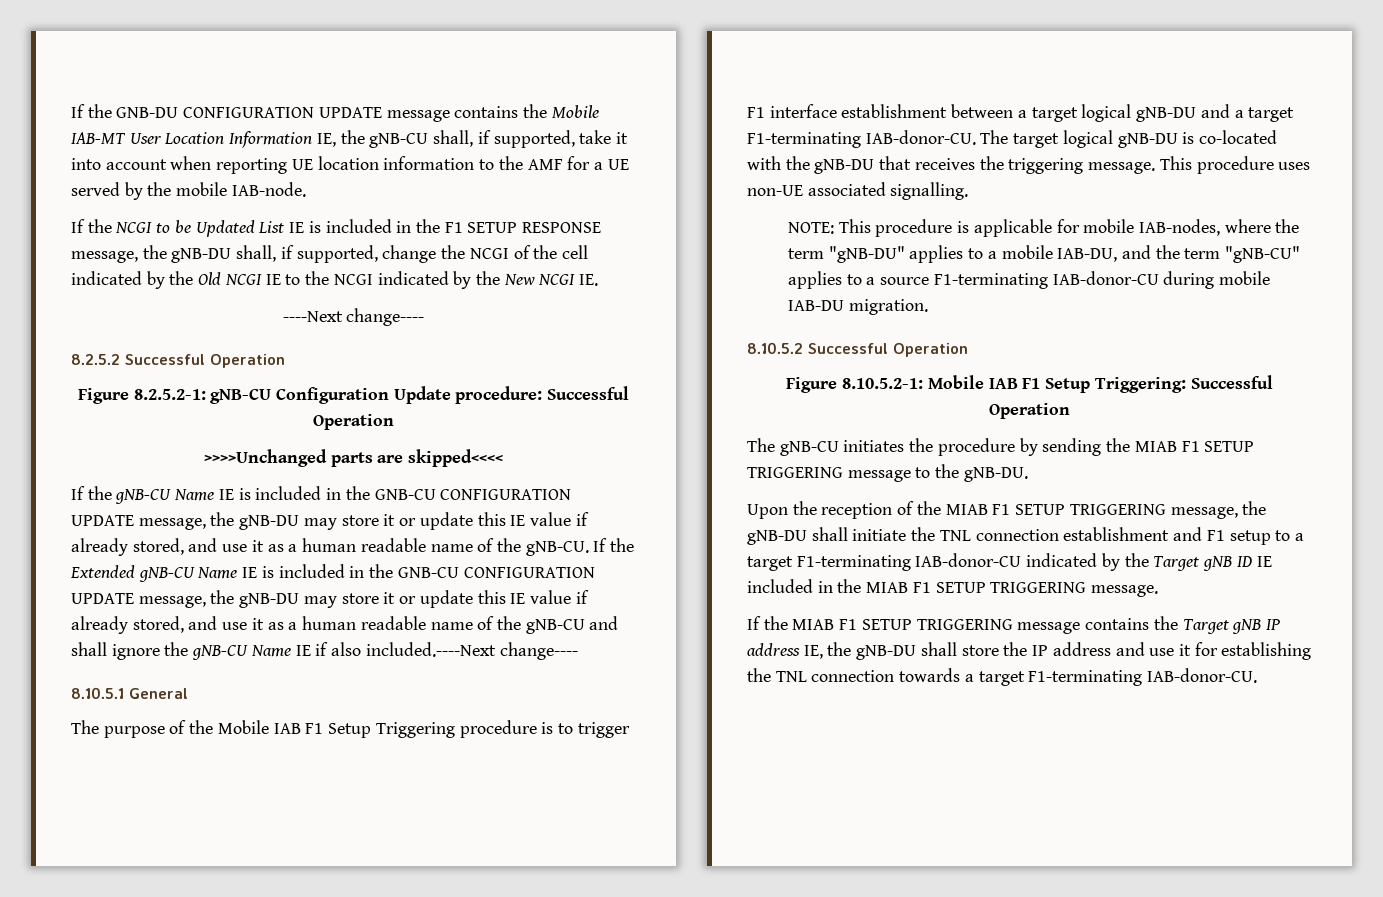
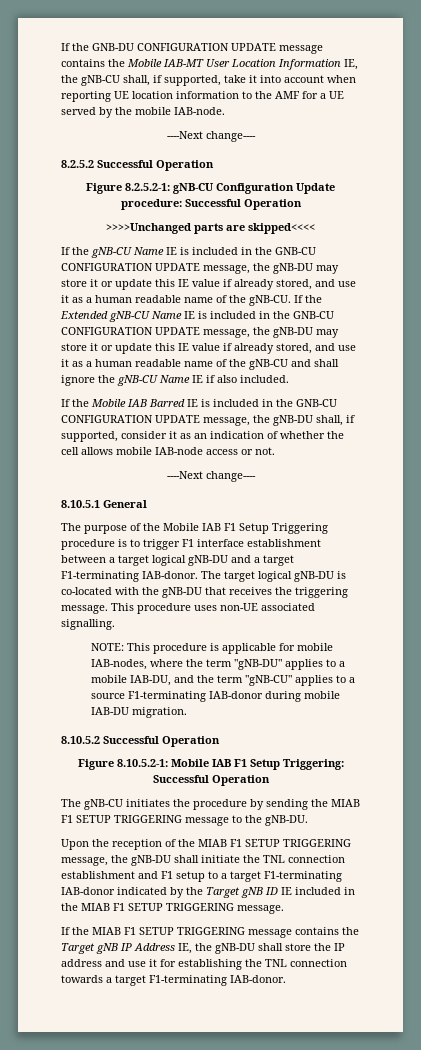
- If the NCGI to be Updated List IE is included in the F1 SETUP RESPONSE message, the gNB-DU shall, if supported, change the NCGI of the cell indicated by the Old NCGI IE to the NCGI indicated by the New NCGI IE.
- If the Extended gNB-CU Name IE is included in the GNB-CU CONFIGURATION UPDATE message, the gNB-DU may store it or update this IE value if already stored, and use it as a human readable name of the gNB-CU and shall ignore the gNB-CU Name IE if also included.----Next change----
+ If the Extended gNB-CU Name IE is included in the GNB-CU CONFIGURATION UPDATE message, the gNB-DU may store it or update this IE value if already stored, and use it as a human readable name of the gNB-CU and shall ignore the gNB-CU Name IE if also included.
+ If the Mobile IAB Barred IE is included in the GNB-CU CONFIGURATION UPDATE message, the gNB-DU shall, if supported, consider it as an indication of whether the cell allows mobile IAB-node access or not.
+ ----Next change----
- The purpose of the Mobile IAB F1 Setup Triggering procedure is to trigger F1 interface establishment between a target logical gNB-DU and a target F1-terminating IAB-donor-CU.
+ The purpose of the Mobile IAB F1 Setup Triggering procedure is to trigger F1 interface establishment between a target logical gNB-DU and a target F1-terminating IAB-donor.
- NOTE: This procedure is applicable for mobile IAB-nodes, where the term "gNB-DU" applies to a mobile IAB-DU, and the term "gNB-CU" applies to a source F1-terminating IAB-donor-CU during mobile IAB-DU migration.
+ NOTE: This procedure is applicable for mobile IAB-nodes, where the term "gNB-DU" applies to a mobile IAB-DU, and the term "gNB-CU" applies to a source F1-terminating IAB-donor during mobile IAB-DU migration.
- Upon the reception of the MIAB F1 SETUP TRIGGERING message, the gNB-DU shall initiate the TNL connection establishment and F1 setup to a target F1-terminating IAB-donor-CU indicated by the Target gNB ID IE included in the MIAB F1 SETUP TRIGGERING message.
+ Upon the reception of the MIAB F1 SETUP TRIGGERING message, the gNB-DU shall initiate the TNL connection establishment and F1 setup to a target F1-terminating IAB-donor indicated by the Target gNB ID IE included in the MIAB F1 SETUP TRIGGERING message.
- If the MIAB F1 SETUP TRIGGERING message contains the Target gNB IP address IE, the gNB-DU shall store the IP address and use it for establishing the TNL connection towards a target F1-terminating IAB-donor-CU.
+ If the MIAB F1 SETUP TRIGGERING message contains the Target gNB IP Address IE, the gNB-DU shall store the IP address and use it for establishing the TNL connection towards a target F1-terminating IAB-donor.

